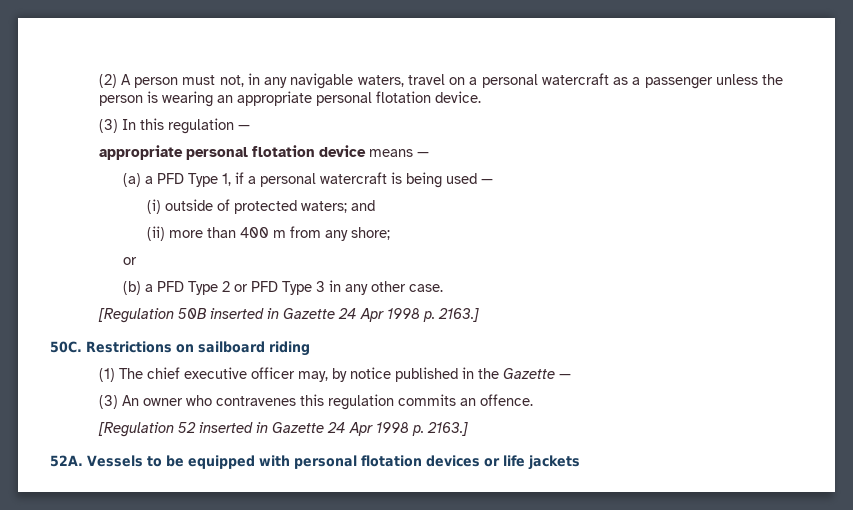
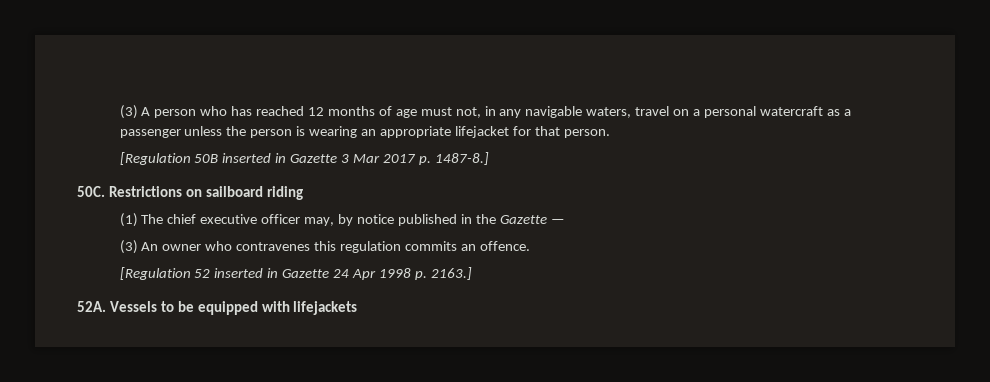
- (2) A person must not, in any navigable waters, travel on a personal watercraft as a passenger unless the person is wearing an appropriate personal flotation device.
- (3) In this regulation —
- appropriate personal flotation device means —
- (a) a PFD Type 1, if a personal watercraft is being used —
- (i) outside of protected waters; and
- (ii) more than 400 m from any shore;
- or
- (b) a PFD Type 2 or PFD Type 3 in any other case.
+ (3) A person who has reached 12 months of age must not, in any navigable waters, travel on a personal watercraft as a passenger unless the person is wearing an appropriate lifejacket for that person.
- [Regulation 50B inserted in Gazette 24 Apr 1998 p. 2163.]
+ [Regulation 50B inserted in Gazette 3 Mar 2017 p. 1487-8.]
- Vessels to be equipped with personal flotation devices or life jackets
+ Vessels to be equipped with lifejackets

